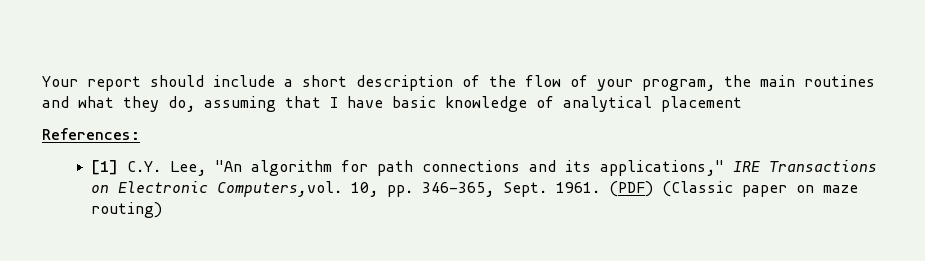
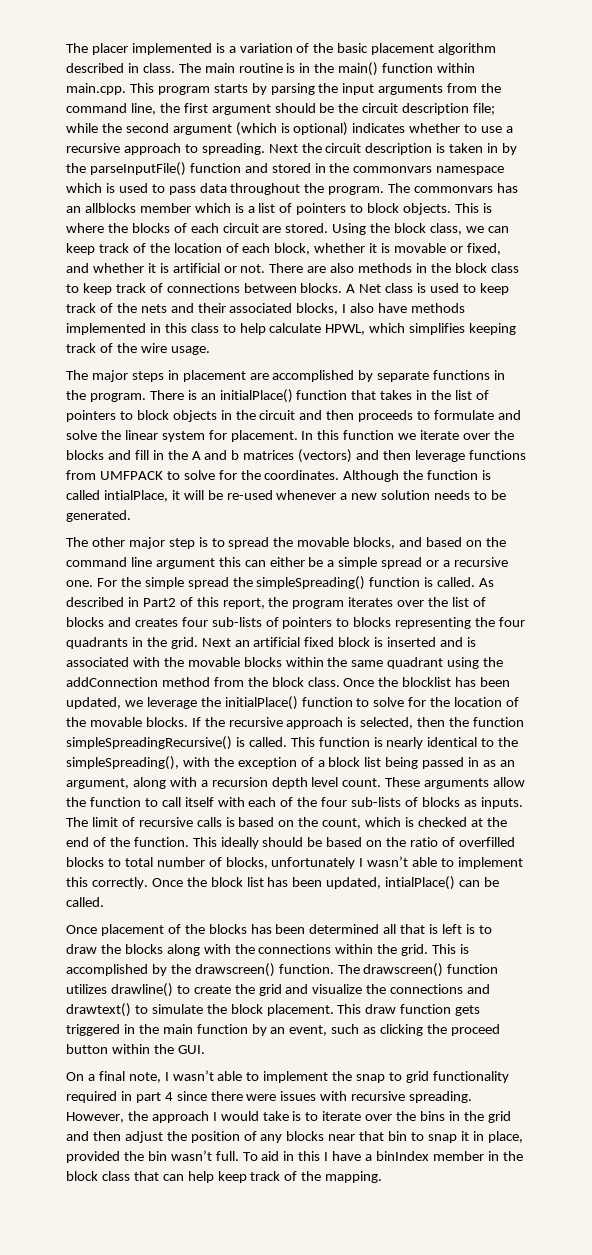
- Your report should include a short description of the flow of your program, the main routines and what they do, assuming that I have basic knowledge of analytical placement
- References:
- [1] C.Y. Lee, "An algorithm for path connections and its applications," IRE Transactions on Electronic Computers,vol. 10, pp. 346-365, Sept. 1961. (PDF) (Classic paper on maze routing)
+ The placer implemented is a variation of the basic placement algorithm described in class. The main routine is in the main() function within main.cpp. This program starts by parsing the input arguments from the command line, the first argument should be the circuit description file; while the second argument (which is optional) indicates whether to use a recursive approach to spreading. Next the circuit description is taken in by the parseInputFile() function and stored in the commonvars namespace which is used to pass data throughout the program. The commonvars has an allblocks member which is a list of pointers to block objects. This is where the blocks of each circuit are stored. Using the block class, we can keep track of the location of each block, whether it is movable or fixed, and whether it is artificial or not. There are also methods in the block class to keep track of connections between blocks. A Net class is used to keep track of the nets and their associated blocks, I also have methods implemented in this class to help calculate HPWL, which simplifies keeping track of the wire usage.
+ The major steps in placement are accomplished by separate functions in the program. There is an initialPlace() function that takes in the list of pointers to block objects in the circuit and then proceeds to formulate and solve the linear system for placement. In this function we iterate over the blocks and fill in the A and b matrices (vectors) and then leverage functions from UMFPACK to solve for the coordinates. Although the function is called intialPlace, it will be re-used whenever a new solution needs to be generated.
+ The other major step is to spread the movable blocks, and based on the command line argument this can either be a simple spread or a recursive one. For the simple spread the simpleSpreading() function is called. As described in Part2 of this report, the program iterates over the list of blocks and creates four sub-lists of pointers to blocks representing the four quadrants in the grid. Next an artificial fixed block is inserted and is associated with the movable blocks within the same quadrant using the addConnection method from the block class. Once the blocklist has been updated, we leverage the initialPlace() function to solve for the location of the movable blocks. If the recursive approach is selected, then the function simpleSpreadingRecursive() is called. This function is nearly identical to the simpleSpreading(), with the exception of a block list being passed in as an argument, along with a recursion depth level count. These arguments allow the function to call itself with each of the four sub-lists of blocks as inputs. The limit of recursive calls is based on the count, which is checked at the end of the function. This ideally should be based on the ratio of overfilled blocks to total number of blocks, unfortunately I wasn’t able to implement this correctly. Once the block list has been updated, intialPlace() can be called.
+ Once placement of the blocks has been determined all that is left is to draw the blocks along with the connections within the grid. This is accomplished by the drawscreen() function. The drawscreen() function utilizes drawline() to create the grid and visualize the connections and drawtext() to simulate the block placement. This draw function gets triggered in the main function by an event, such as clicking the proceed button within the GUI.
+ On a final note, I wasn’t able to implement the snap to grid functionality required in part 4 since there were issues with recursive spreading. However, the approach I would take is to iterate over the bins in the grid and then adjust the position of any blocks near that bin to snap it in place, provided the bin wasn’t full. To aid in this I have a binIndex member in the block class that can help keep track of the mapping.

